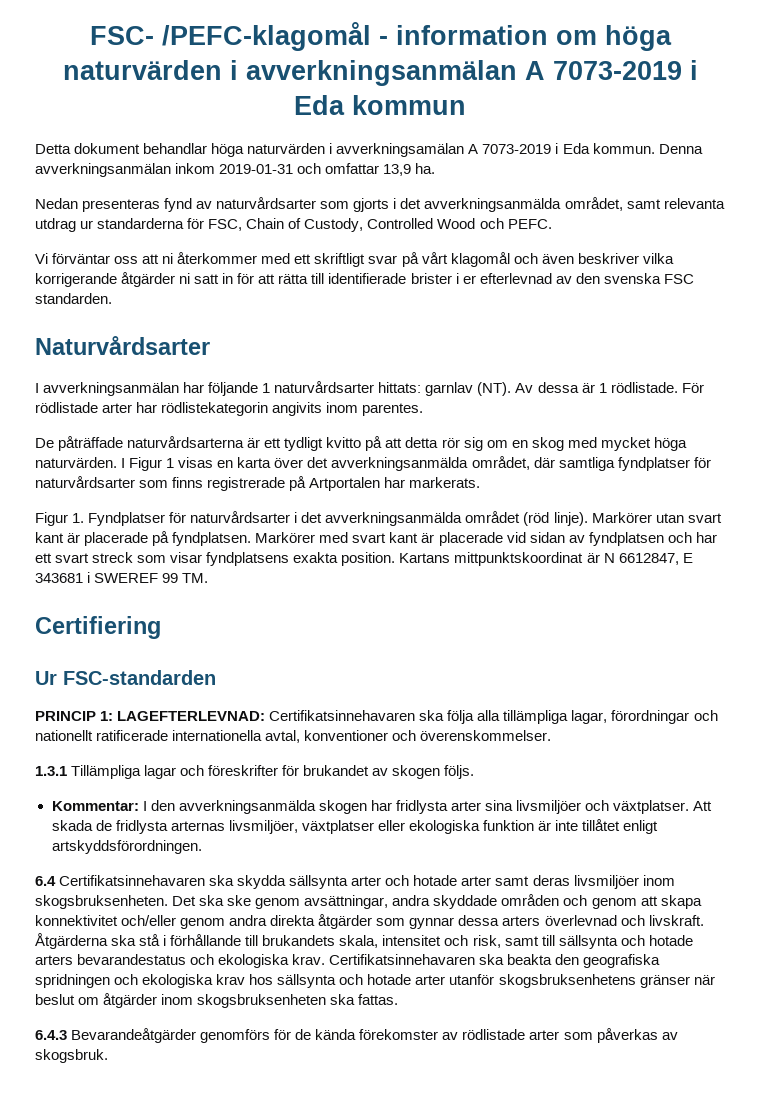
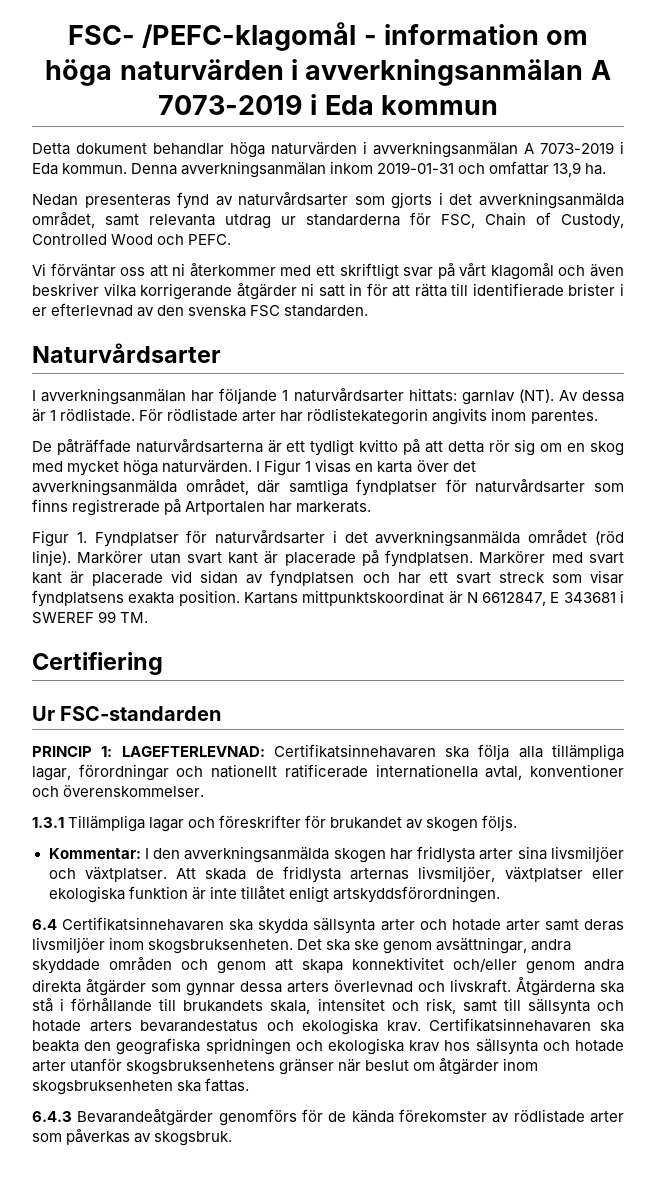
- Detta dokument behandlar höga naturvärden i avverkningsamälan A 7073-2019 i Eda kommun.
+ Detta dokument behandlar höga naturvärden i avverkningsanmälan A 7073-2019 i Eda kommun.

